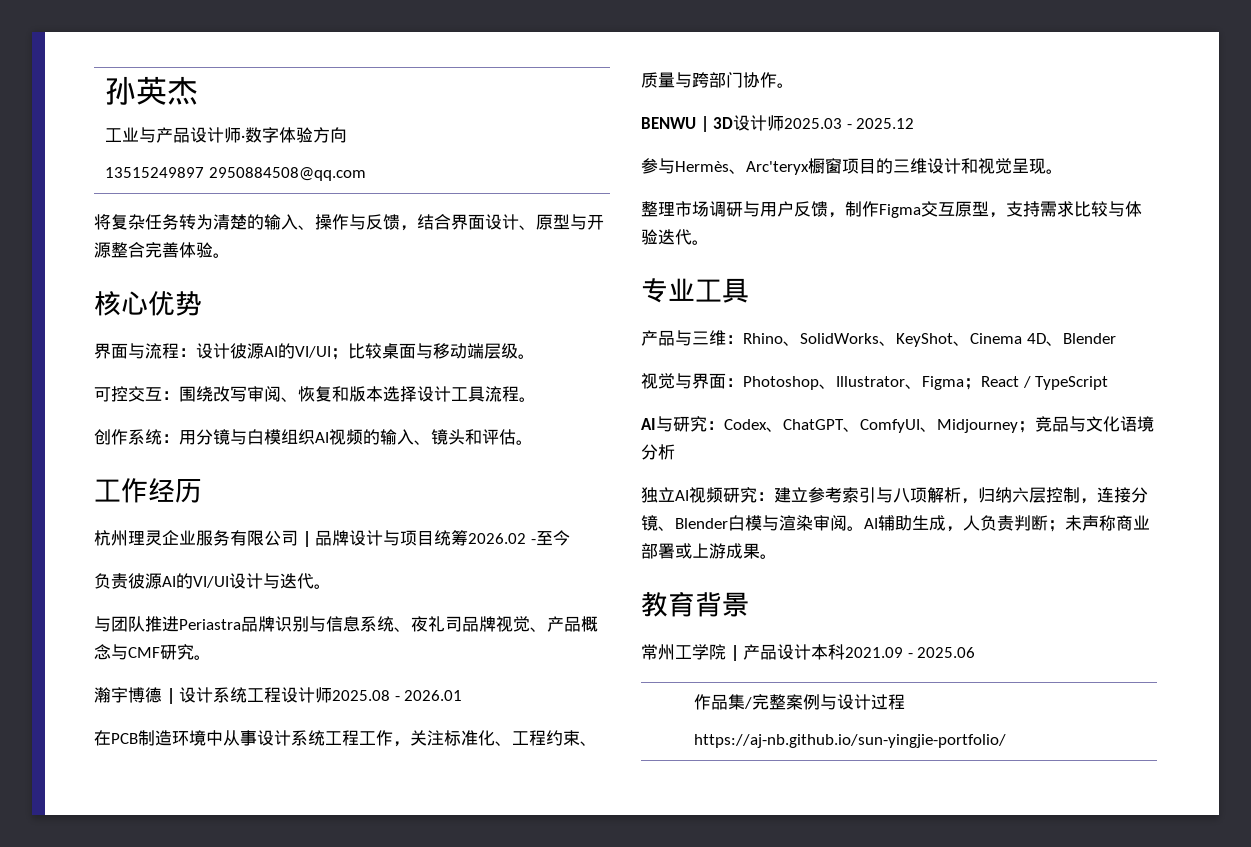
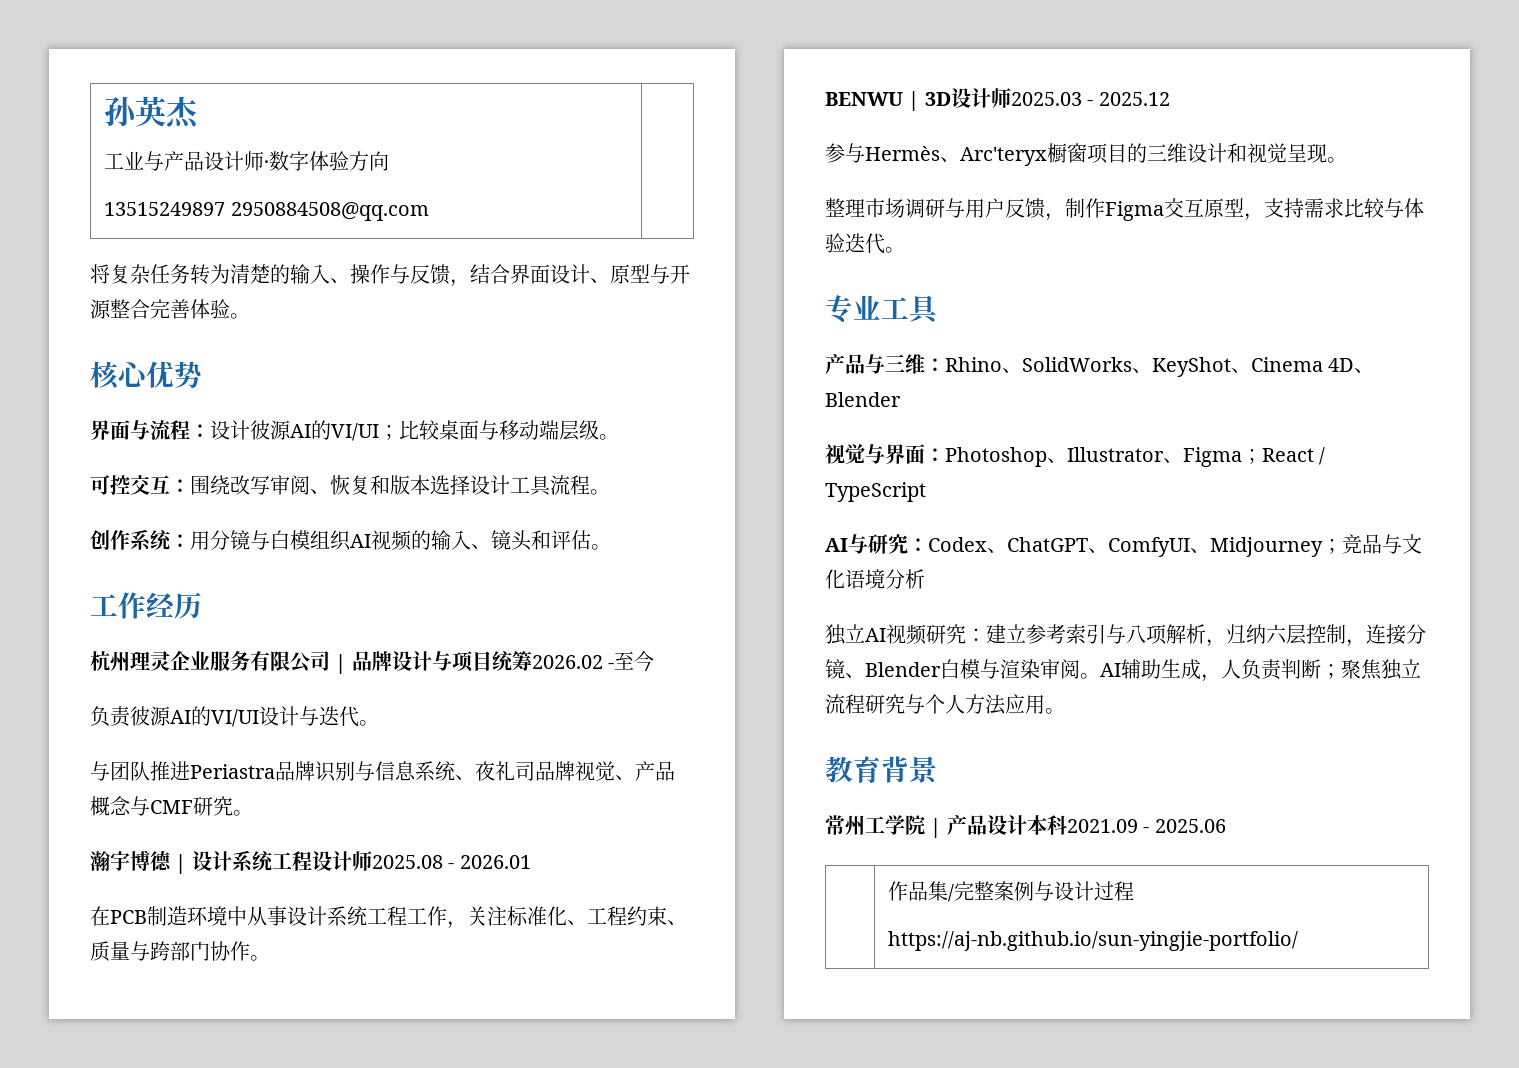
- AI辅助生成，人负责判断；未声称商业部署或上游成果。
+ AI辅助生成，人负责判断；聚焦独立流程研究与个人方法应用。

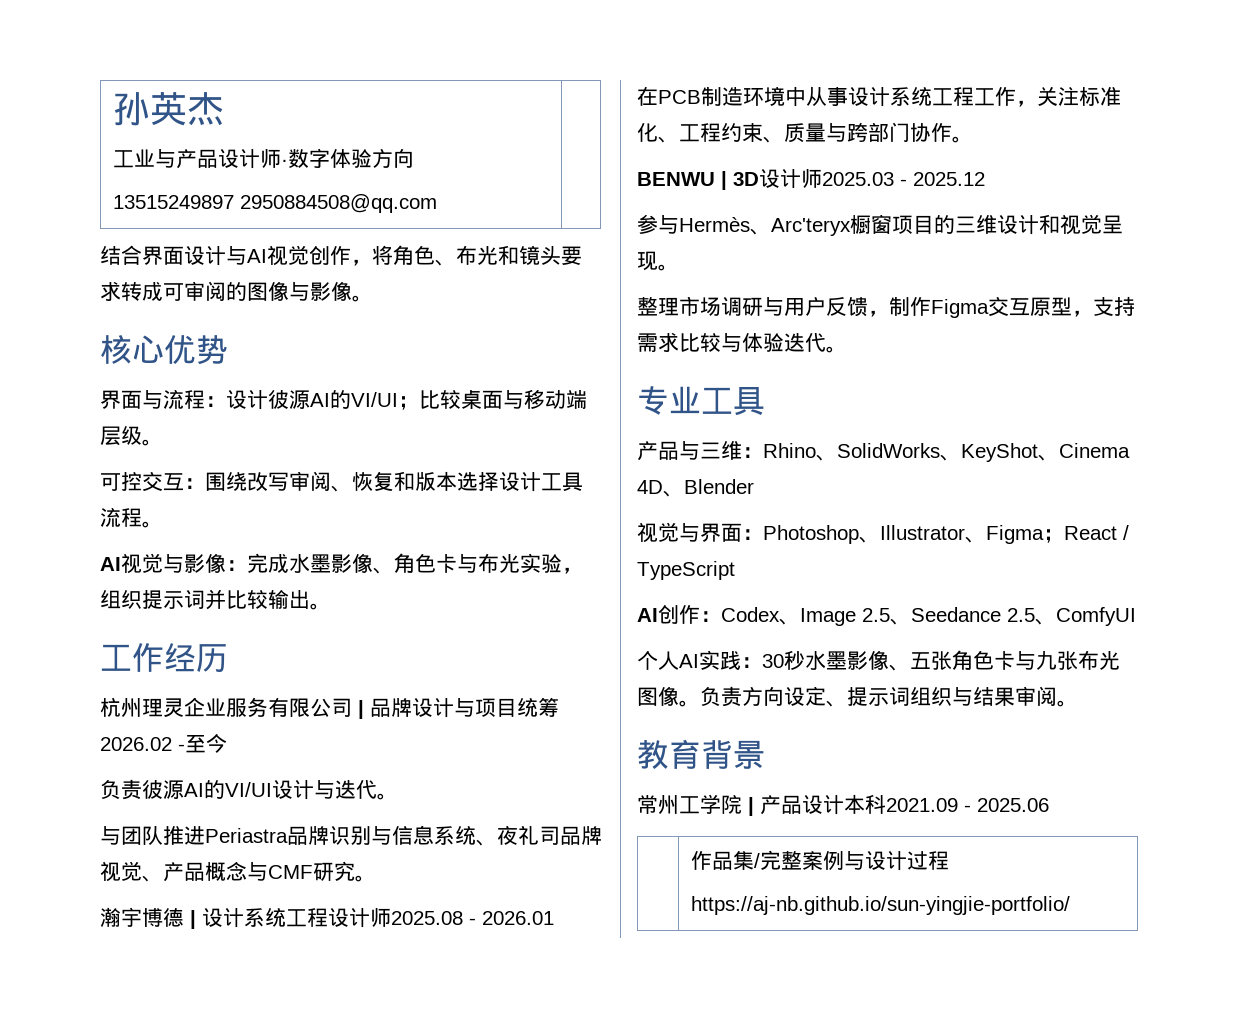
- 将复杂任务转为清楚的输入、操作与反馈，结合界面设计、原型与开源整合完善体验。
+ 结合界面设计与AI视觉创作，将角色、布光和镜头要求转成可审阅的图像与影像。
- 创作系统：用分镜与白模组织AI视频的输入、镜头和评估。
+ AI视觉与影像：完成水墨影像、角色卡与布光实验，组织提示词并比较输出。
- AI与研究：Codex、ChatGPT、ComfyUI、Midjourney；竞品与文化语境分析
- 独立AI视频研究：建立参考索引与八项解析，归纳六层控制，连接分镜、Blender白模与渲染审阅。AI辅助生成，人负责判断；聚焦独立流程研究与个人方法应用。
+ AI创作：Codex、Image 2.5、Seedance 2.5、ComfyUI
+ 个人AI实践：30秒水墨影像、五张角色卡与九张布光图像。负责方向设定、提示词组织与结果审阅。

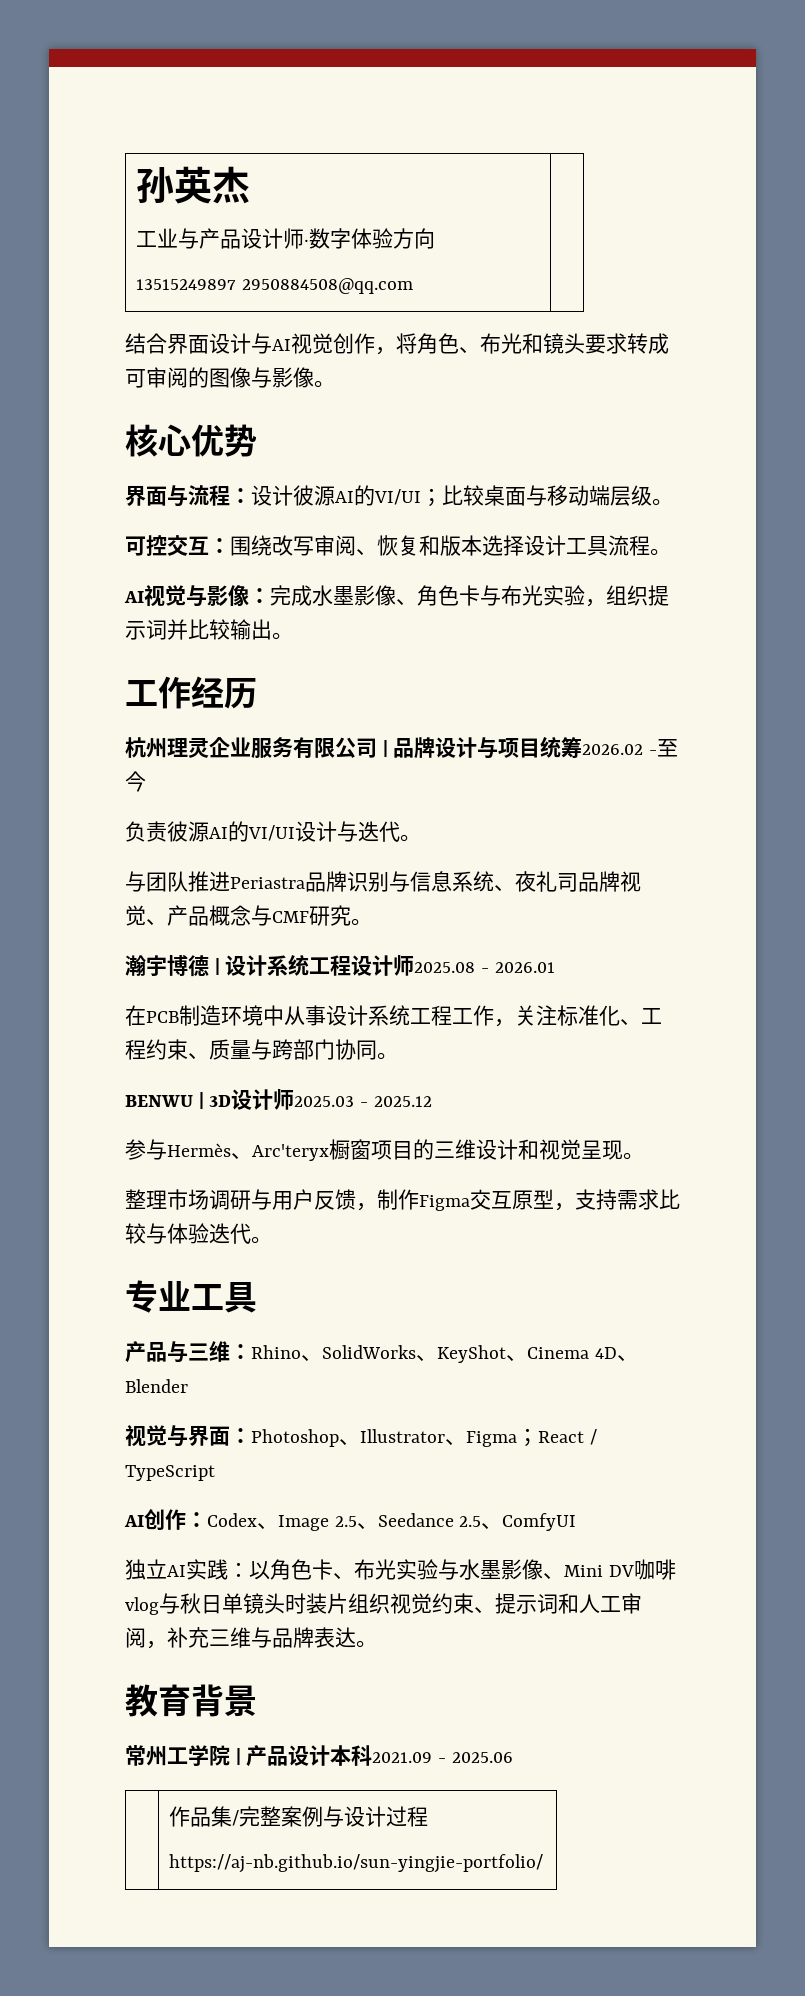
- 在PCB制造环境中从事设计系统工程工作，关注标准化、工程约束、质量与跨部门协作。
+ 在PCB制造环境中从事设计系统工程工作，关注标准化、工程约束、质量与跨部门协同。
- 个人AI实践：30秒水墨影像、五张角色卡与九张布光图像。负责方向设定、提示词组织与结果审阅。
+ 独立AI实践：以角色卡、布光实验与水墨影像、Mini DV咖啡vlog与秋日单镜头时装片组织视觉约束、提示词和人工审阅，补充三维与品牌表达。

